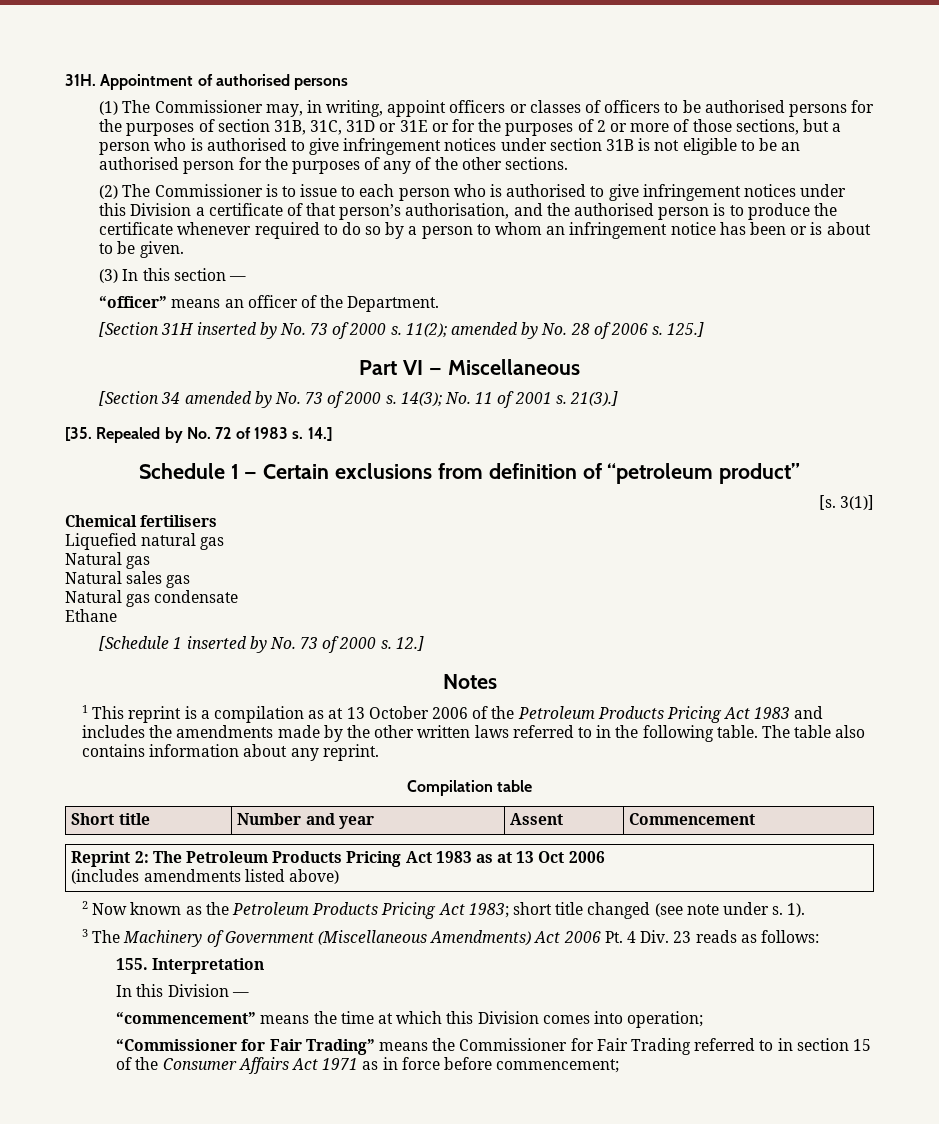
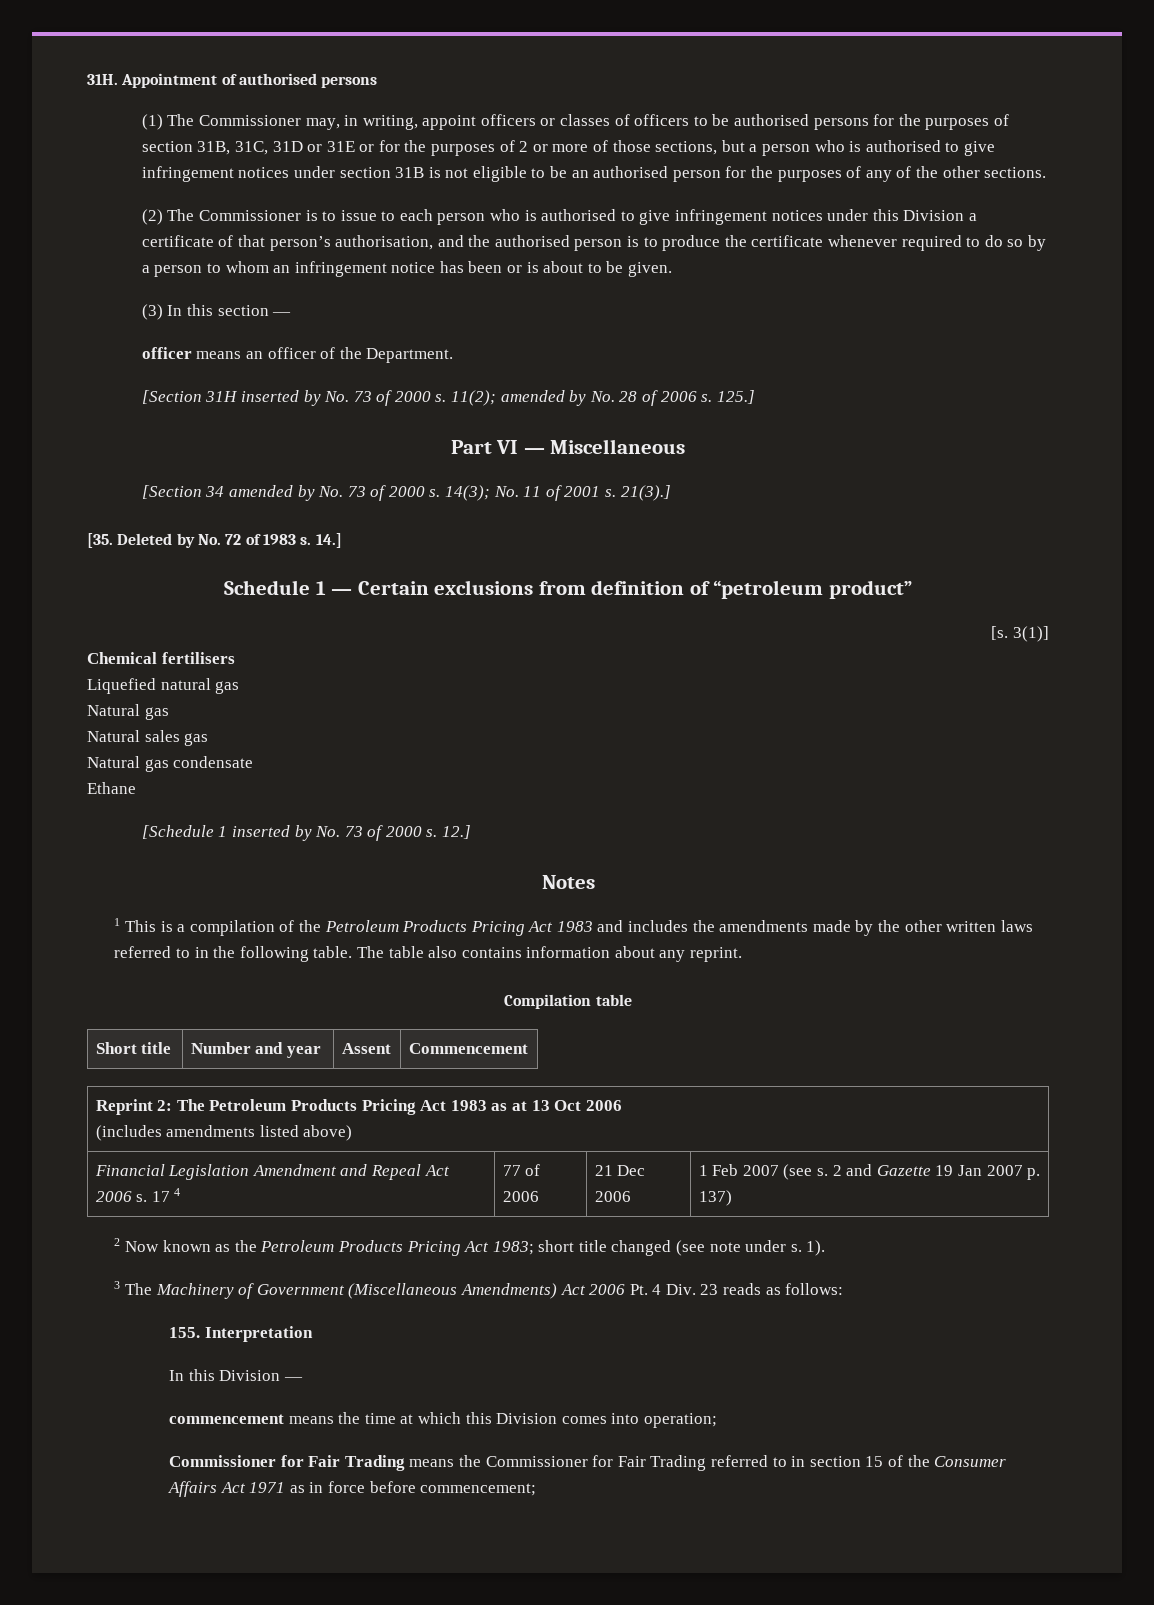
- “officer” means an officer of the Department.
+ officer means an officer of the Department.
- [35. Repealed by No. 72 of 1983 s.
+ [35. Deleted by No. 72 of 1983 s.
- 1 This reprint is a compilation as at 13 October 2006 of the Petroleum Products Pricing Act 1983 and includes the amendments made by the other written laws referred to in the following table.
+ 1 This is a compilation of the Petroleum Products Pricing Act 1983 and includes the amendments made by the other written laws referred to in the following table.
+ Financial Legislation Amendment and Repeal Act 2006 s. 17 4 | 77 of 2006 | 21 Dec 2006 | 1 Feb 2007 (see s. 2 and Gazette 19 Jan 2007 p. 137)
- “commencement” means the time at which this Division comes into operation;
+ commencement means the time at which this Division comes into operation;
- “Commissioner for Fair Trading” means the Commissioner for Fair Trading referred to in section 15 of the Consumer Affairs Act 1971 as in force before commencement;
+ Commissioner for Fair Trading means the Commissioner for Fair Trading referred to in section 15 of the Consumer Affairs Act 1971 as in force before commencement;

